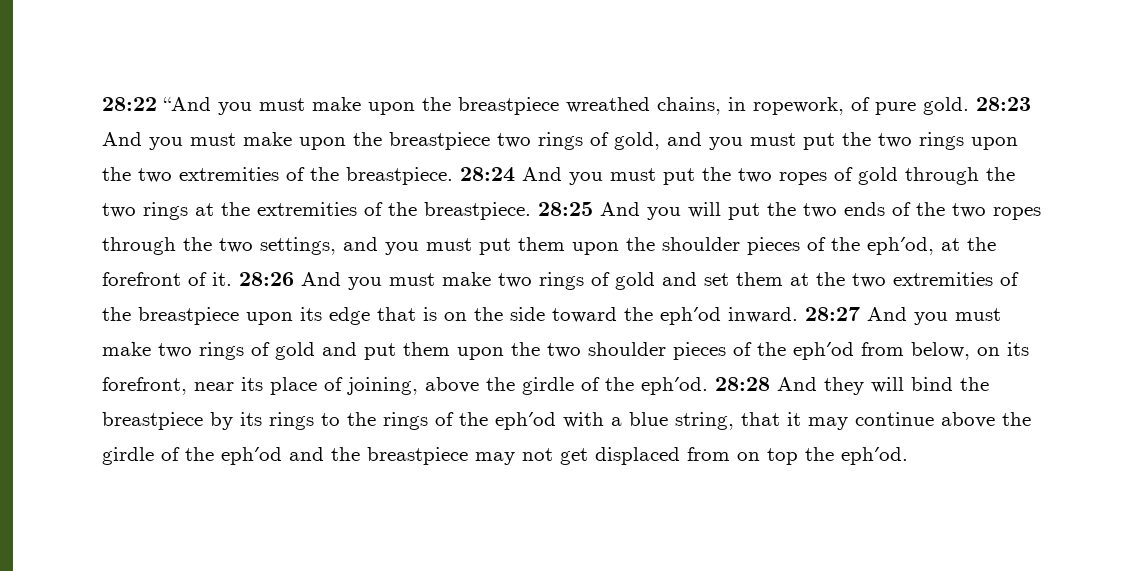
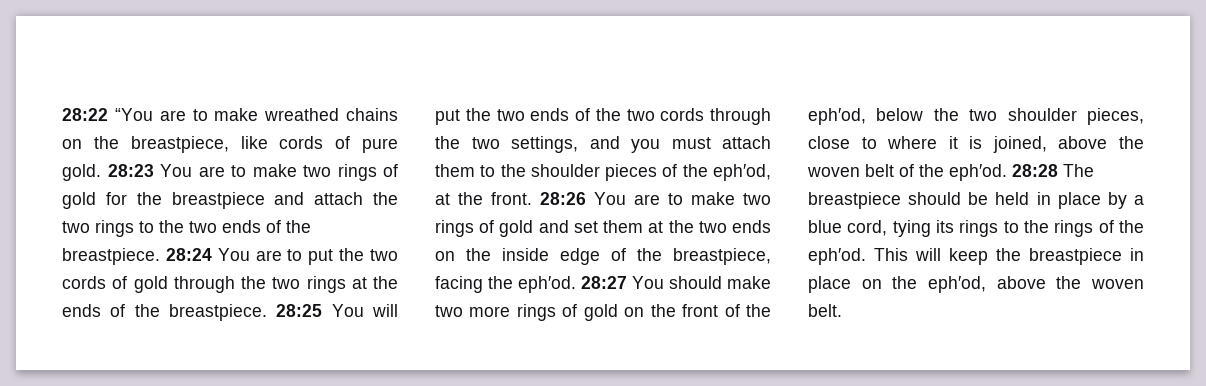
- 28:22 “And you must make upon the breastpiece wreathed chains, in ropework, of pure gold. 28:23 And you must make upon the breastpiece two rings of gold, and you must put the two rings upon the two extremities of the breastpiece.
+ 28:22 “You are to make wreathed chains on the breastpiece, like cords of pure gold. 28:23 You are to make two rings of gold for the breastpiece and attach the two rings to the two ends of the breastpiece.
- 28:24 And you must put the two ropes of gold through the two rings at the extremities of the breastpiece.
+ 28:24 You are to put the two cords of gold through the two rings at the ends of the breastpiece.
- 28:25 And you will put the two ends of the two ropes through the two settings, and you must put them upon the shoulder pieces of the eph′od, at the forefront of it. 28:26 And you must make two rings of gold and set them at the two extremities of the breastpiece upon its edge that is on the side toward the eph′od inward. 28:27 And you must make two rings of gold and put them upon the two shoulder pieces of the eph′od from below, on its forefront, near its place of joining, above the girdle of the eph′od. 28:28 And they will bind the breastpiece by its rings to the rings of the eph′od with a blue string, that it may continue above the girdle of the eph′od and the breastpiece may not get displaced from on top the eph′od.
+ 28:25 You will put the two ends of the two cords through the two settings, and you must attach them to the shoulder pieces of the eph′od, at the front. 28:26 You are to make two rings of gold and set them at the two ends on the inside edge of the breastpiece, facing the eph′od. 28:27 You should make two more rings of gold on the front of the eph′od, below the two shoulder pieces, close to where it is joined, above the woven belt of the eph′od. 28:28 The breastpiece should be held in place by a blue cord, tying its rings to the rings of the eph′od. This will keep the breastpiece in place on the eph′od, above the woven belt.

